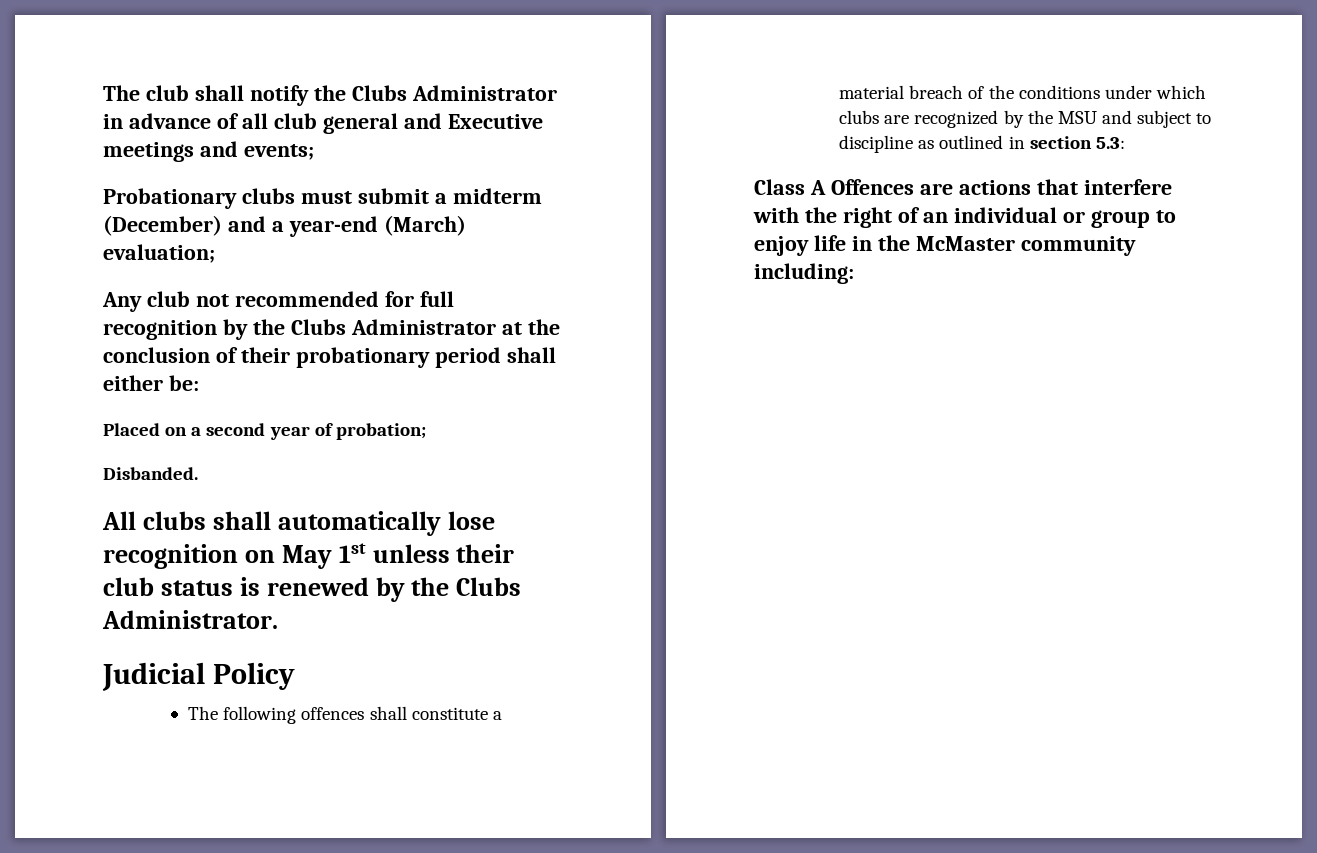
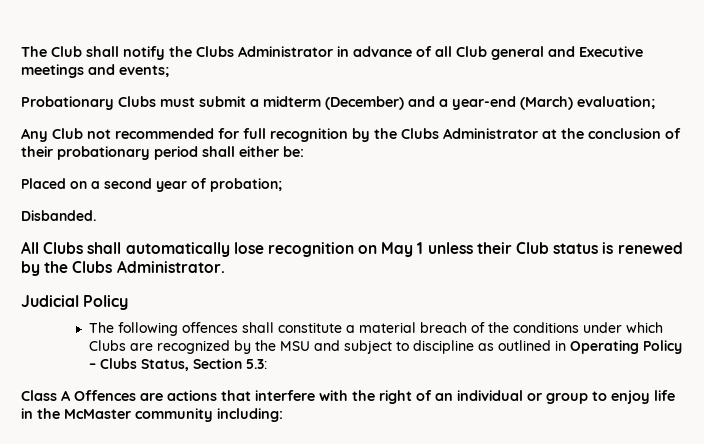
- The club shall notify the Clubs Administrator in advance of all club general and Executive meetings and events;
+ The Club shall notify the Clubs Administrator in advance of all Club general and Executive meetings and events;
- Probationary clubs must submit a midterm (December) and a year-end (March) evaluation;
+ Probationary Clubs must submit a midterm (December) and a year-end (March) evaluation;
- Any club not recommended for full recognition by the Clubs Administrator at the conclusion of their probationary period shall either be:
+ Any Club not recommended for full recognition by the Clubs Administrator at the conclusion of their probationary period shall either be:
- All clubs shall automatically lose recognition on May 1st unless their club status is renewed by the Clubs Administrator.
+ All Clubs shall automatically lose recognition on May 1 unless their Club status is renewed by the Clubs Administrator.
- The following offences shall constitute a material breach of the conditions under which clubs are recognized by the MSU and subject to discipline as outlined in section 5.3:
+ The following offences shall constitute a material breach of the conditions under which Clubs are recognized by the MSU and subject to discipline as outlined in Operating Policy – Clubs Status, Section 5.3:

